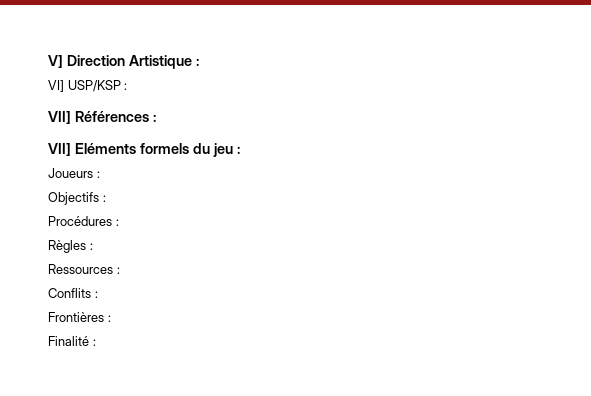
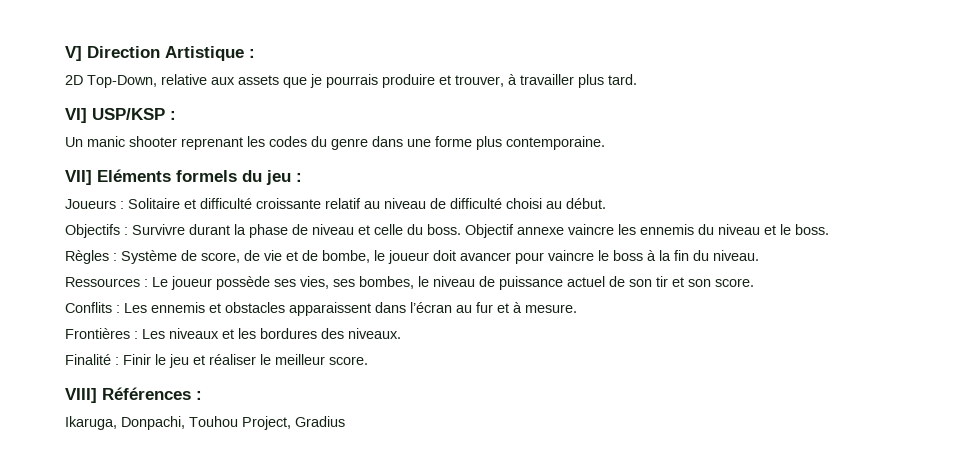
+ 2D Top-Down, relative aux assets que je pourrais produire et trouver, à travailler plus tard.
  VI] USP/KSP :
- VII] Références :
+ Un manic shooter reprenant les codes du genre dans une forme plus contemporaine.
- Joueurs :
- Objectifs :
- Procédures :
- Règles :
- Ressources :
- Conflits :
- Frontières :
- Finalité :
+ Joueurs : Solitaire et difficulté croissante relatif au niveau de difficulté choisi au début.
+ Objectifs : Survivre durant la phase de niveau et celle du boss. Objectif annexe vaincre les ennemis du niveau et le boss.
+ Règles : Système de score, de vie et de bombe, le joueur doit avancer pour vaincre le boss à la fin du niveau.
+ Ressources : Le joueur possède ses vies, ses bombes, le niveau de puissance actuel de son tir et son score.
+ Conflits : Les ennemis et obstacles apparaissent dans l’écran au fur et à mesure.
+ Frontières : Les niveaux et les bordures des niveaux.
+ Finalité : Finir le jeu et réaliser le meilleur score.
+ VIII] Références :
+ Ikaruga, Donpachi, Touhou Project, Gradius

